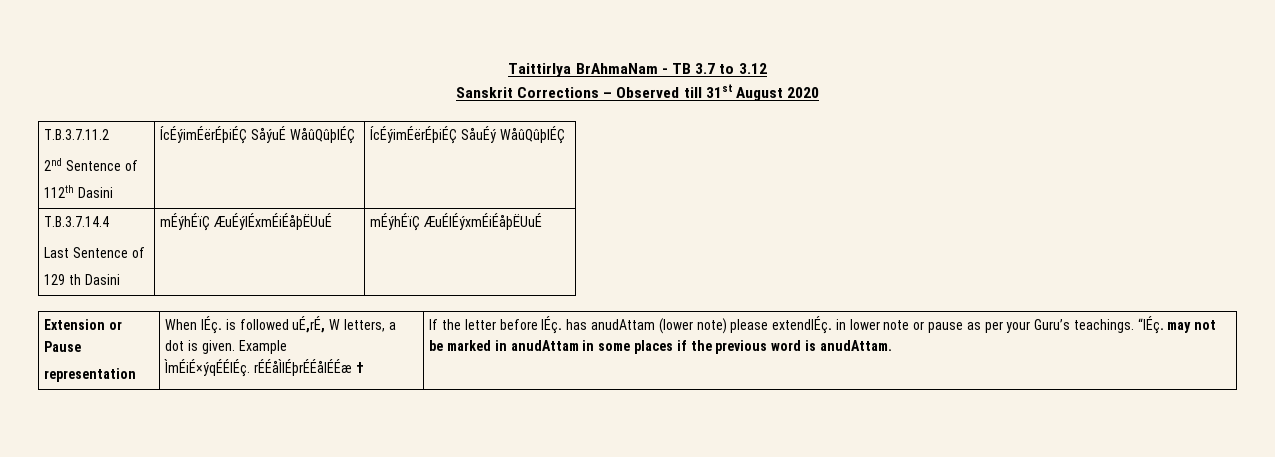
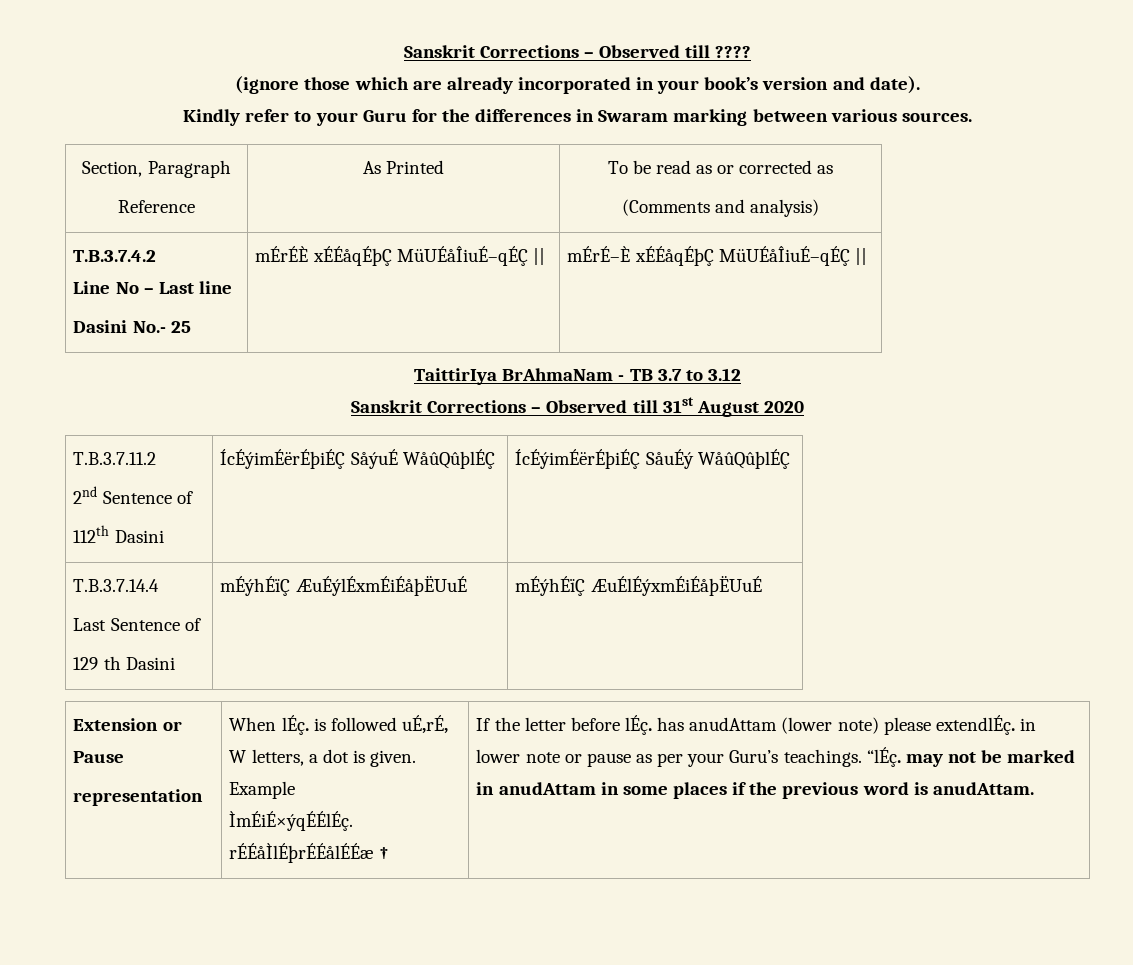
+ Sanskrit Corrections – Observed till ????
+ (ignore those which are already incorporated in your book’s version and date).
+ Kindly refer to your Guru for the differences in Swaram marking between various sources.
+ Section, Paragraph
+ Reference | As Printed | To be read as or corrected as
+ (Comments and analysis)
+ T.B.3.7.4.2
+ Line No – Last line
+ Dasini No.- 25 | mÉrÉÈ xÉÉåqÉþÇ MüUÉåÎiuÉ–qÉÇ || | mÉrÉ–È xÉÉåqÉþÇ MüUÉåÎiuÉ–qÉÇ ||

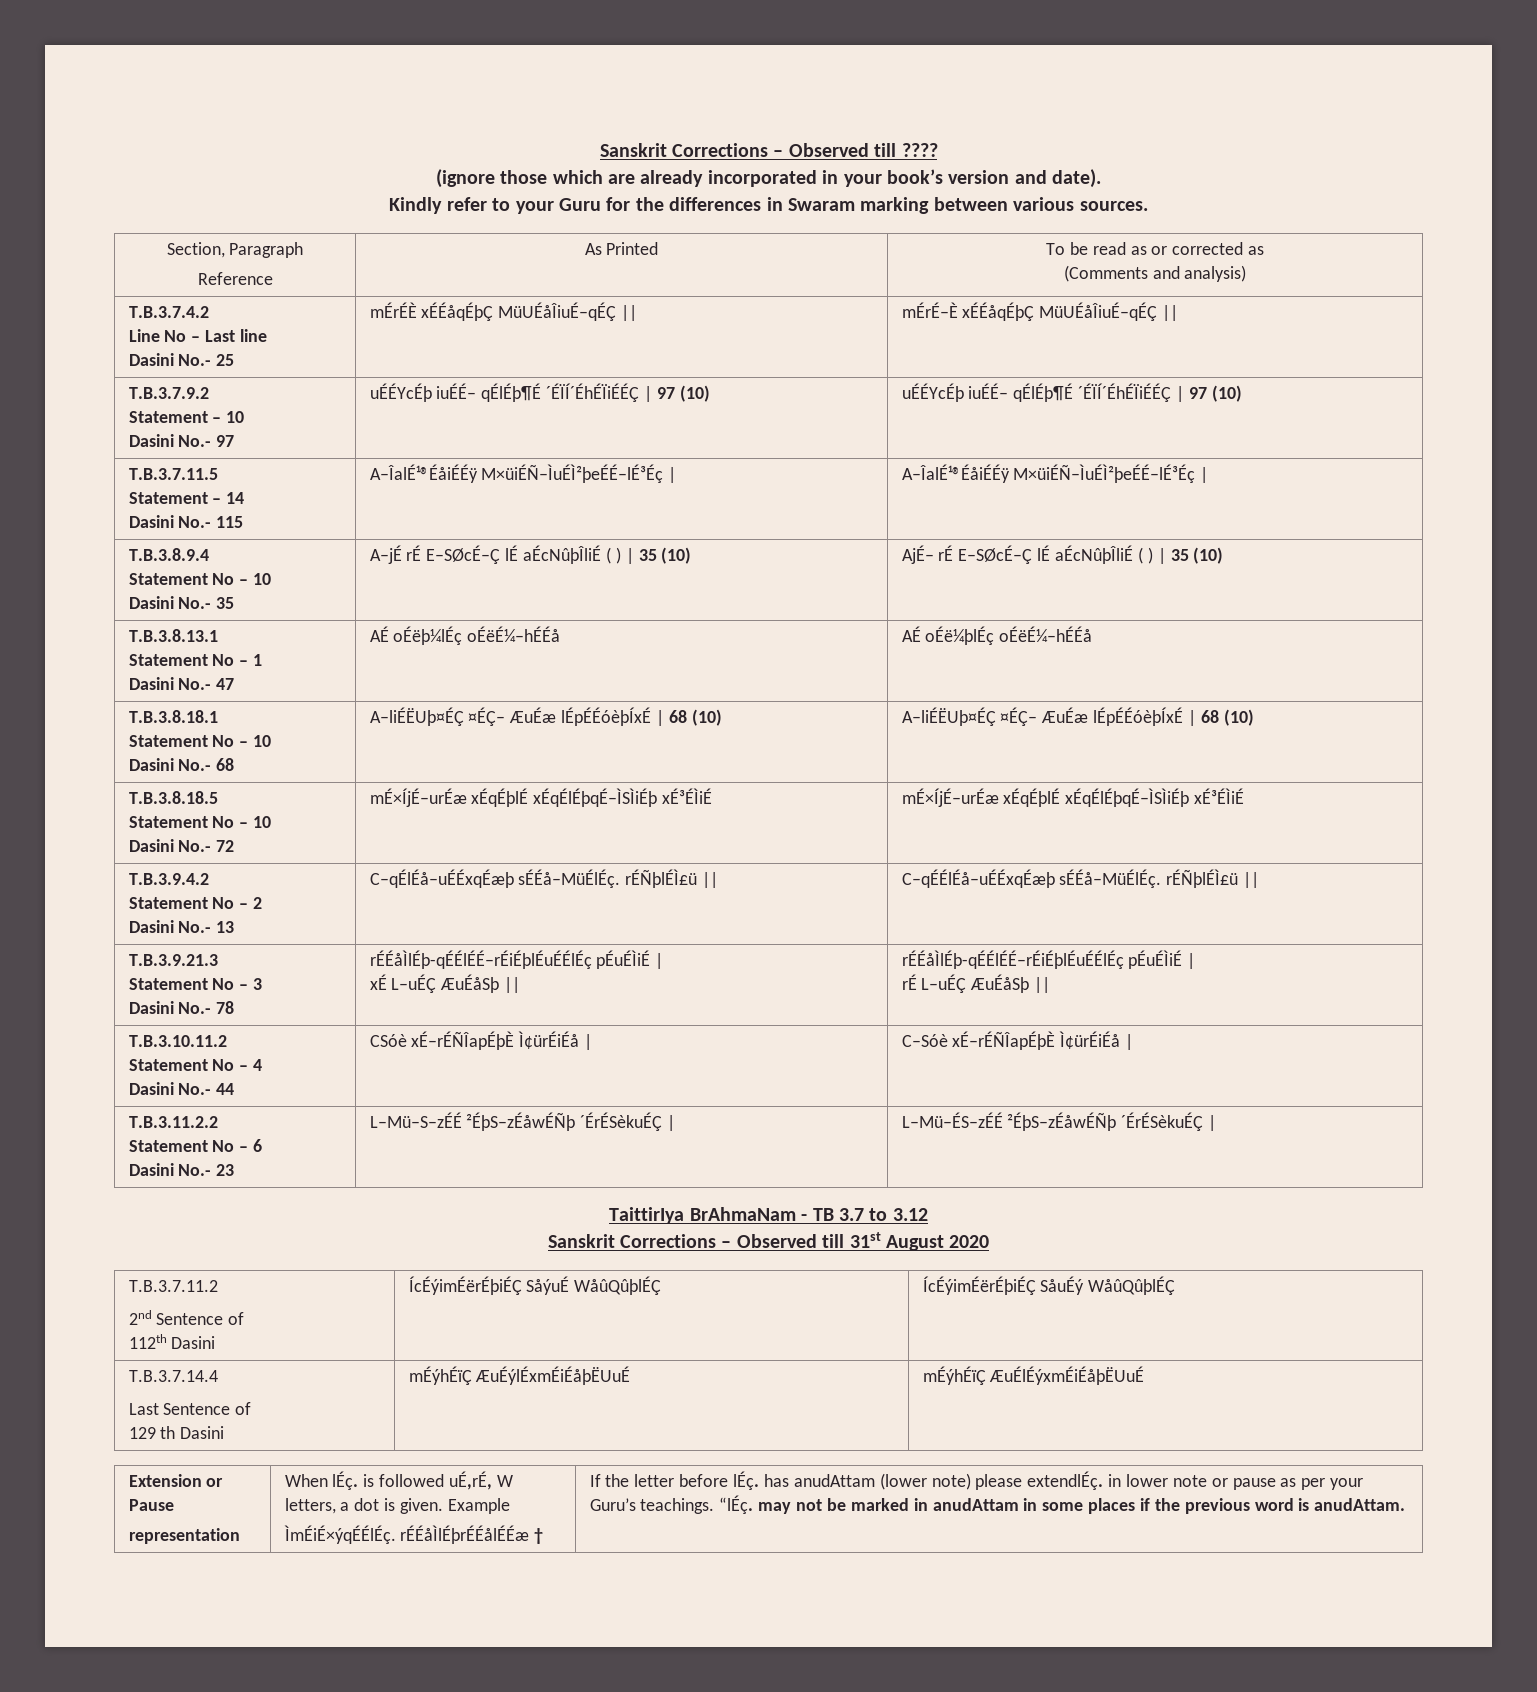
+ T.B.3.7.9.2
+ Statement – 10
+ Dasini No.- 97 | uÉÉYcÉþ iuÉÉ– qÉlÉþ¶É ´ÉÏÍ´ÉhÉÏiÉÉÇ | 97 (10) | uÉÉYcÉþ iuÉÉ– qÉlÉþ¶É ´ÉÏÍ´ÉhÉÏiÉÉÇ | 97 (10)
+ T.B.3.7.11.5
+ Statement – 14
+ Dasini No.- 115 | A–ÎalÉ¹®ÉåiÉÉÿ M×üiÉÑ–ÌuÉÌ²þeÉÉ–lÉ³Éç | | A–ÎalÉ¹®ÉåiÉÉÿ M×üiÉÑ–ÌuÉÌ²þeÉÉ–lÉ³Éç |
+ T.B.3.8.9.4
+ Statement No – 10
+ Dasini No.- 35 | A–jÉ rÉ E–SØcÉ–Ç lÉ aÉcNûþÎliÉ ( ) | 35 (10) | AjÉ– rÉ E–SØcÉ–Ç lÉ aÉcNûþÎliÉ ( ) | 35 (10)
+ T.B.3.8.13.1
+ Statement No – 1
+ Dasini No.- 47 | AÉ oÉëþ¼lÉç oÉëÉ¼–hÉÉå | AÉ oÉë¼þlÉç oÉëÉ¼–hÉÉå
+ T.B.3.8.18.1
+ Statement No – 10
+ Dasini No.- 68 | A–liÉËUþ¤ÉÇ ¤ÉÇ– ÆuÉæ lÉpÉÉóèþÍxÉ | 68 (10) | A–liÉËUþ¤ÉÇ ¤ÉÇ– ÆuÉæ lÉpÉÉóèþÍxÉ | 68 (10)
+ T.B.3.8.18.5
+ Statement No – 10
+ Dasini No.- 72 | mÉ×ÍjÉ–urÉæ xÉqÉþlÉ xÉqÉlÉþqÉ–ÌSÌiÉþ xÉ³ÉÌiÉ | mÉ×ÍjÉ–urÉæ xÉqÉþlÉ xÉqÉlÉþqÉ–ÌSÌiÉþ xÉ³ÉÌiÉ
+ T.B.3.9.4.2
+ Statement No – 2
+ Dasini No.- 13 | C–qÉlÉå–uÉÉxqÉæþ sÉÉå–MüÉlÉç. rÉÑþlÉÌ£ü || | C–qÉÉlÉå–uÉÉxqÉæþ sÉÉå–MüÉlÉç. rÉÑþlÉÌ£ü ||
+ T.B.3.9.21.3
+ Statement No – 3
+ Dasini No.- 78 | rÉÉåÌlÉþ-qÉÉlÉÉ–rÉiÉþlÉuÉÉlÉç pÉuÉÌiÉ |
+ xÉ L–uÉÇ ÆuÉåSþ || | rÉÉåÌlÉþ-qÉÉlÉÉ–rÉiÉþlÉuÉÉlÉç pÉuÉÌiÉ |
+ rÉ L–uÉÇ ÆuÉåSþ ||
+ T.B.3.10.11.2
+ Statement No – 4
+ Dasini No.- 44 | CSóè xÉ–rÉÑÎapÉþÈ Ì¢ürÉiÉå | | C–Sóè xÉ–rÉÑÎapÉþÈ Ì¢ürÉiÉå |
+ T.B.3.11.2.2
+ Statement No – 6
+ Dasini No.- 23 | L–Mü–S–zÉÉ ²ÉþS–zÉåwÉÑþ ´ÉrÉSèkuÉÇ | | L–Mü–ÉS–zÉÉ ²ÉþS–zÉåwÉÑþ ´ÉrÉSèkuÉÇ |

